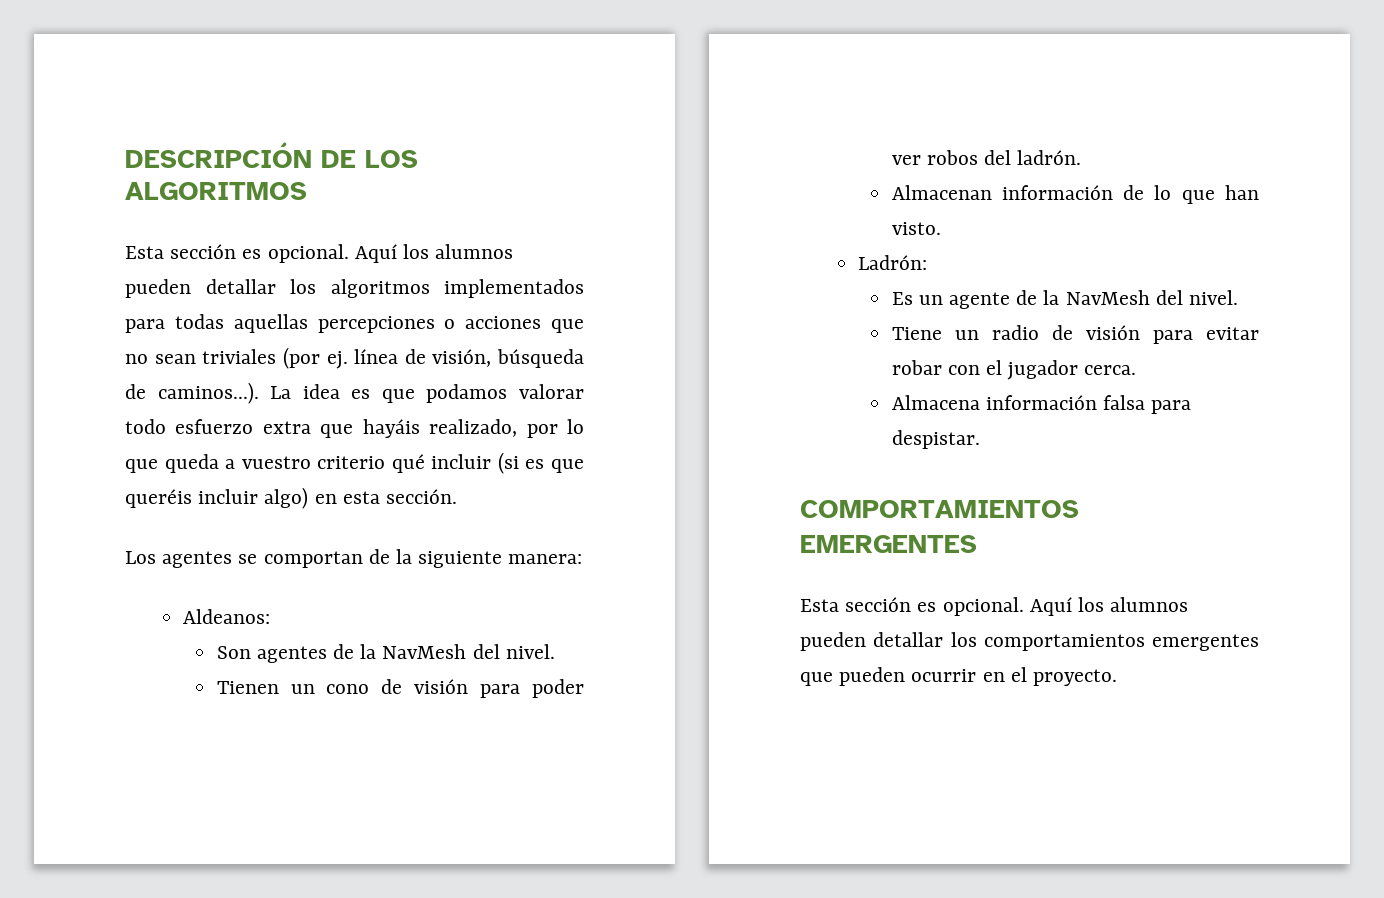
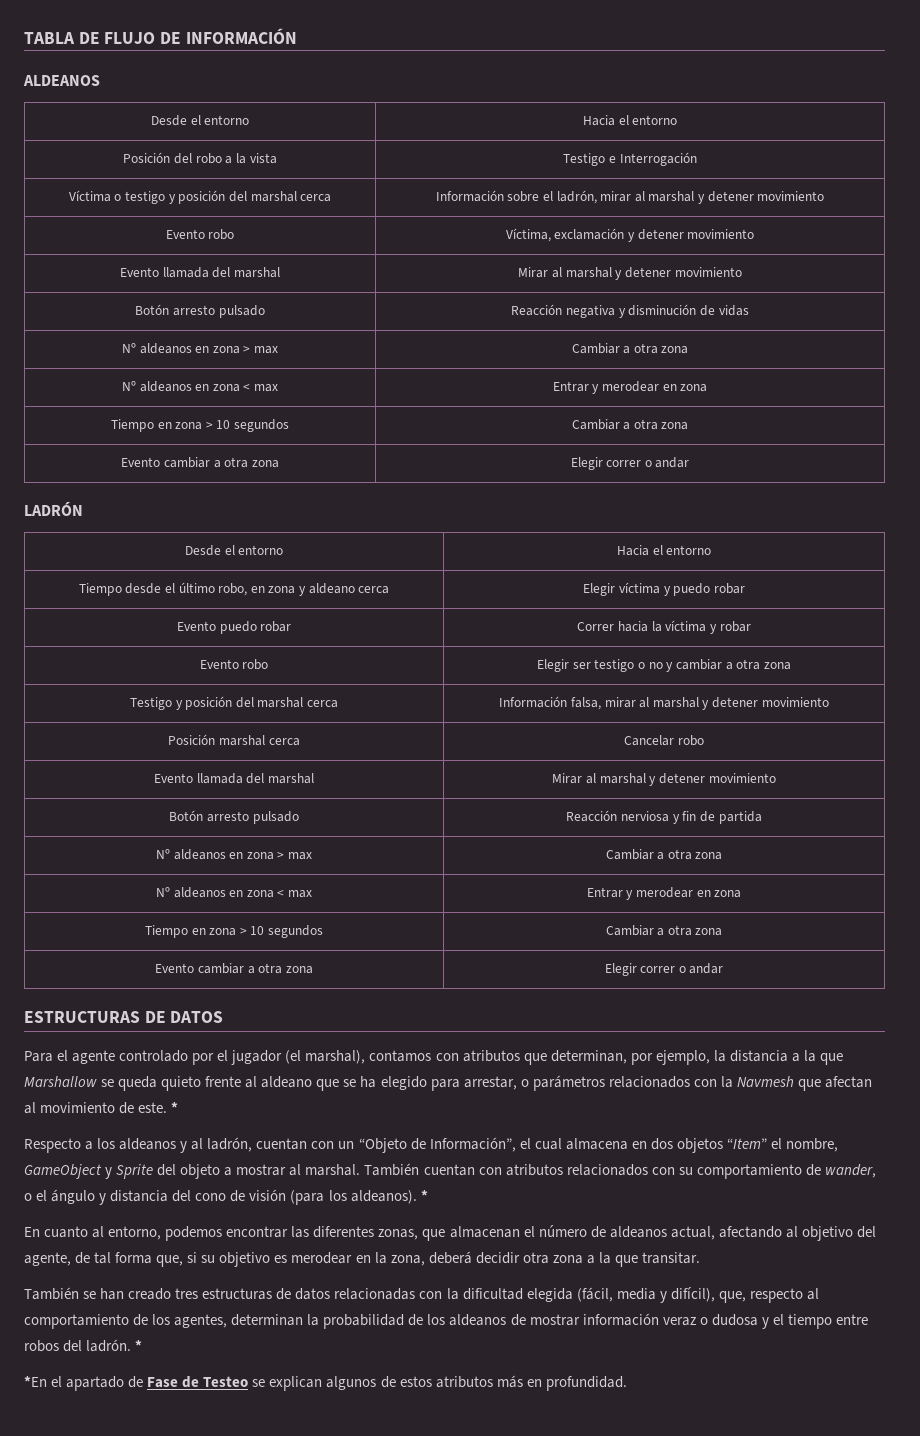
- DESCRIPCIÓN DE LOS ALGORITMOS
- Esta sección es opcional. Aquí los alumnos pueden detallar los algoritmos implementados para todas aquellas percepciones o acciones que no sean triviales (por ej. línea de visión, búsqueda de caminos...). La idea es que podamos valorar todo esfuerzo extra que hayáis realizado, por lo que queda a vuestro criterio qué incluir (si es que queréis incluir algo) en esta sección.
- Los agentes se comportan de la siguiente manera:
- Aldeanos:
- Son agentes de la NavMesh del nivel.
- Tienen un cono de visión para poder ver robos del ladrón.
- Almacenan información de lo que han visto.
- Ladrón:
- Es un agente de la NavMesh del nivel.
- Tiene un radio de visión para evitar robar con el jugador cerca.
- Almacena información falsa para despistar.
- COMPORTAMIENTOS EMERGENTES
- Esta sección es opcional. Aquí los alumnos pueden detallar los comportamientos emergentes que pueden ocurrir en el proyecto.
+ TABLA DE FLUJO DE INFORMACIÓN
+ ALDEANOS
+ Desde el entorno | Hacia el entorno
+ Posición del robo a la vista | Testigo e Interrogación
+ Víctima o testigo y posición del marshal cerca | Información sobre el ladrón, mirar al marshal y detener movimiento
+ Evento robo | Víctima, exclamación y detener movimiento
+ Evento llamada del marshal | Mirar al marshal y detener movimiento
+ Botón arresto pulsado | Reacción negativa y disminución de vidas
+ Nº aldeanos en zona > max | Cambiar a otra zona
+ Nº aldeanos en zona < max | Entrar y merodear en zona
+ Tiempo en zona > 10 segundos | Cambiar a otra zona
+ Evento cambiar a otra zona | Elegir correr o andar
+ LADRÓN
+ Desde el entorno | Hacia el entorno
+ Tiempo desde el último robo, en zona y aldeano cerca | Elegir víctima y puedo robar
+ Evento puedo robar | Correr hacia la víctima y robar
+ Evento robo | Elegir ser testigo o no y cambiar a otra zona
+ Testigo y posición del marshal cerca | Información falsa, mirar al marshal y detener movimiento
+ Posición marshal cerca | Cancelar robo
+ Evento llamada del marshal | Mirar al marshal y detener movimiento
+ Botón arresto pulsado | Reacción nerviosa y fin de partida
+ Nº aldeanos en zona > max | Cambiar a otra zona
+ Nº aldeanos en zona < max | Entrar y merodear en zona
+ Tiempo en zona > 10 segundos | Cambiar a otra zona
+ Evento cambiar a otra zona | Elegir correr o andar
+ ESTRUCTURAS DE DATOS
+ Para el agente controlado por el jugador (el marshal), contamos con atributos que determinan, por ejemplo, la distancia a la que Marshallow se queda quieto frente al aldeano que se ha elegido para arrestar, o parámetros relacionados con la Navmesh que afectan al movimiento de este. *
+ Respecto a los aldeanos y al ladrón, cuentan con un “Objeto de Información”, el cual almacena en dos objetos “Item” el nombre, GameObject y Sprite del objeto a mostrar al marshal. También cuentan con atributos relacionados con su comportamiento de wander, o el ángulo y distancia del cono de visión (para los aldeanos). *
+ En cuanto al entorno, podemos encontrar las diferentes zonas, que almacenan el número de aldeanos actual, afectando al objetivo del agente, de tal forma que, si su objetivo es merodear en la zona, deberá decidir otra zona a la que transitar.
+ También se han creado tres estructuras de datos relacionadas con la dificultad elegida (fácil, media y difícil), que, respecto al comportamiento de los agentes, determinan la probabilidad de los aldeanos de mostrar información veraz o dudosa y el tiempo entre robos del ladrón. *
+ *En el apartado de Fase de Testeo se explican algunos de estos atributos más en profundidad.

